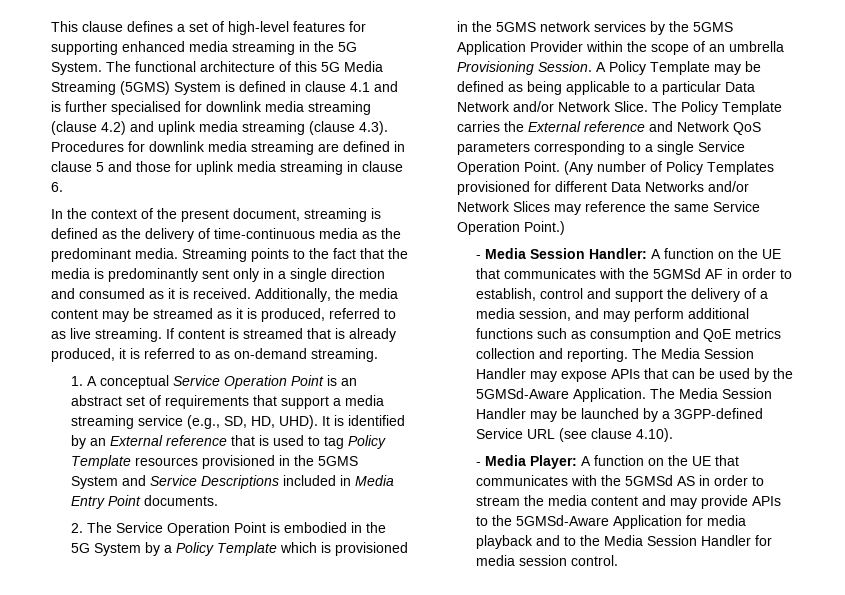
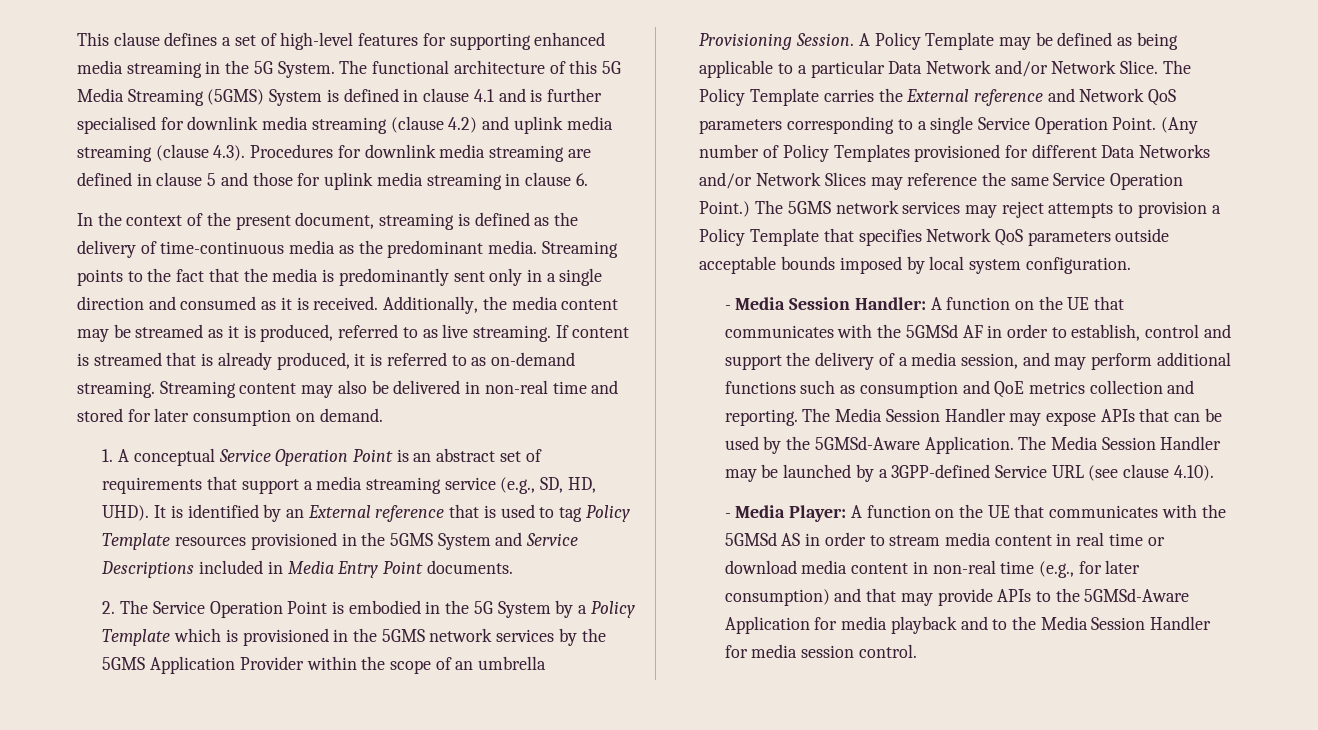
+ Streaming content may also be delivered in non-real time and stored for later consumption on demand.
+ The 5GMS network services may reject attempts to provision a Policy Template that specifies Network QoS parameters outside acceptable bounds imposed by local system configuration.
- - Media Player: A function on the UE that communicates with the 5GMSd AS in order to stream the media content and may provide APIs to the 5GMSd-Aware Application for media playback and to the Media Session Handler for media session control.
+ - Media Player: A function on the UE that communicates with the 5GMSd AS in order to stream media content in real time or download media content in non-real time (e.g., for later consumption) and that may provide APIs to the 5GMSd-Aware Application for media playback and to the Media Session Handler for media session control.

